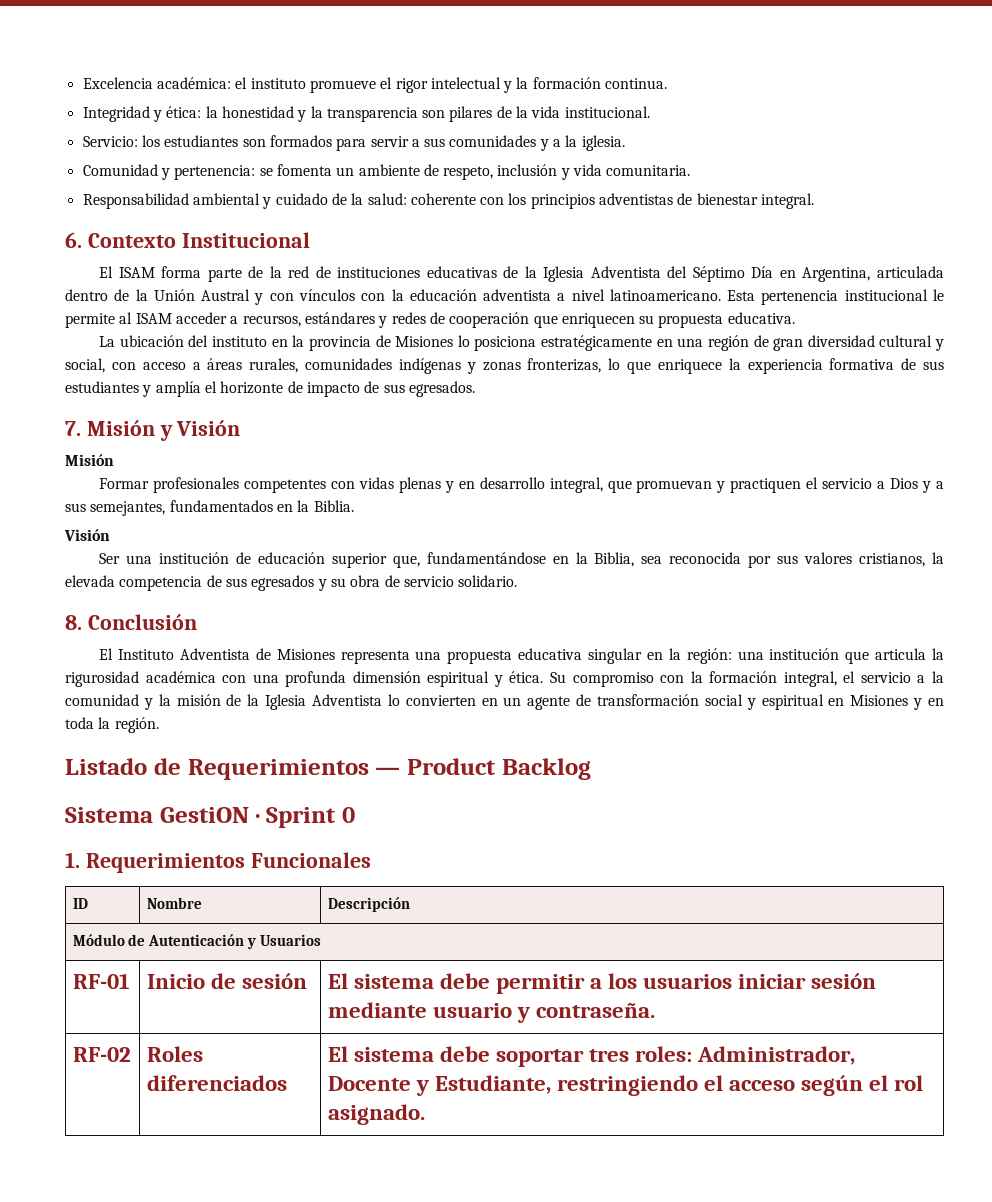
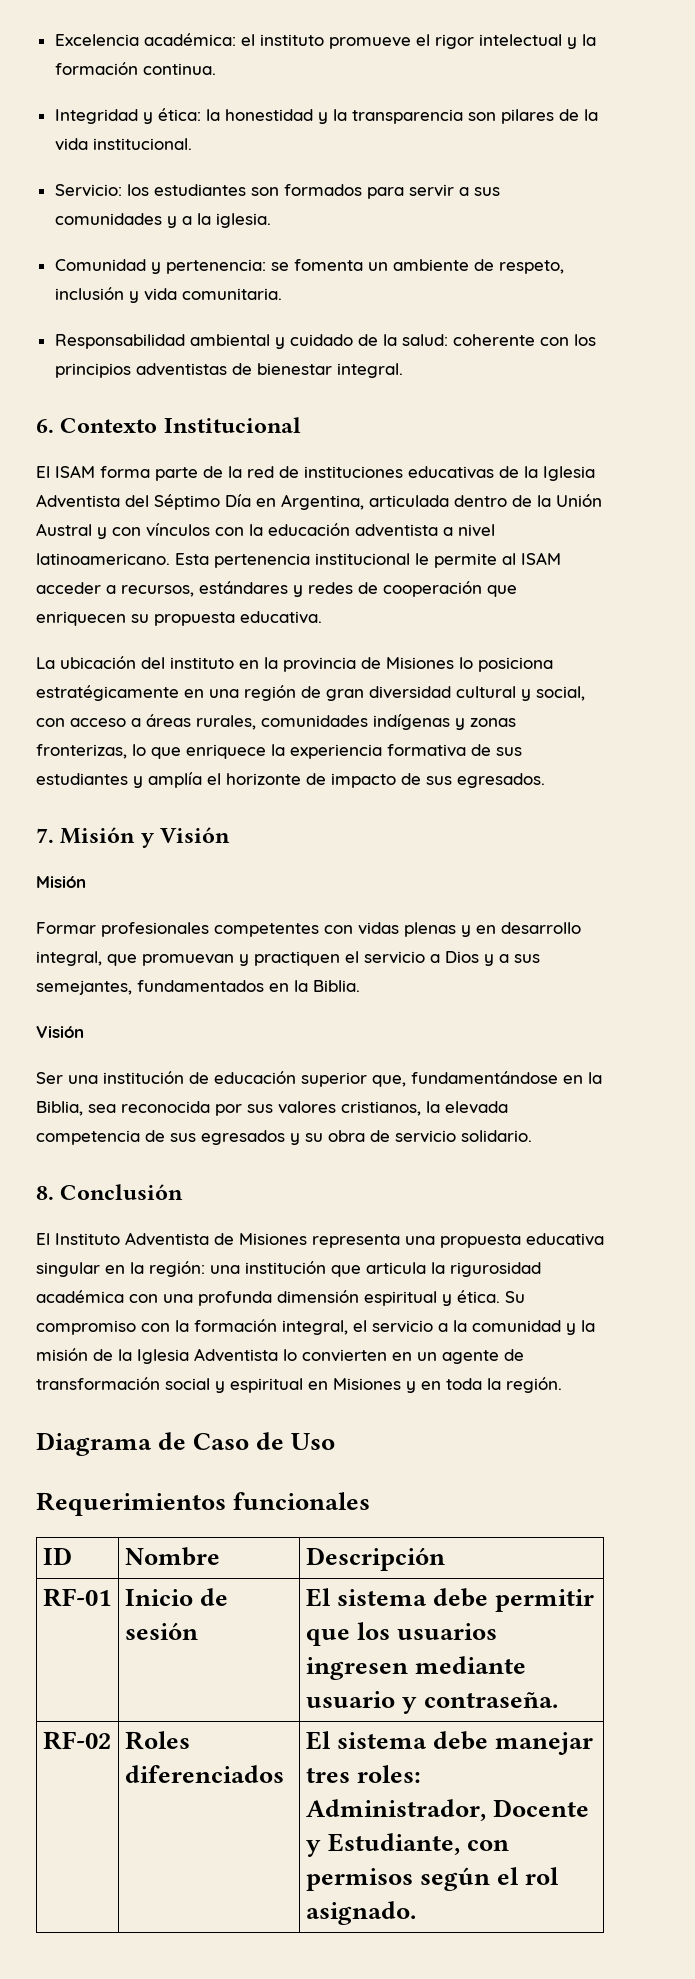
- Listado de Requerimientos — Product Backlog
- Sistema GestiON · Sprint 0
- 1. Requerimientos Funcionales
+ Diagrama de Caso de Uso
+ Requerimientos funcionales
  ID | Nombre | Descripción
- Módulo de Autenticación y Usuarios
- RF-01 | Inicio de sesión | El sistema debe permitir a los usuarios iniciar sesión mediante usuario y contraseña.
+ RF-01 | Inicio de sesión | El sistema debe permitir que los usuarios ingresen mediante usuario y contraseña.
- RF-02 | Roles diferenciados | El sistema debe soportar tres roles: Administrador, Docente y Estudiante, restringiendo el acceso según el rol asignado.
+ RF-02 | Roles diferenciados | El sistema debe manejar tres roles: Administrador, Docente y Estudiante, con permisos según el rol asignado.

